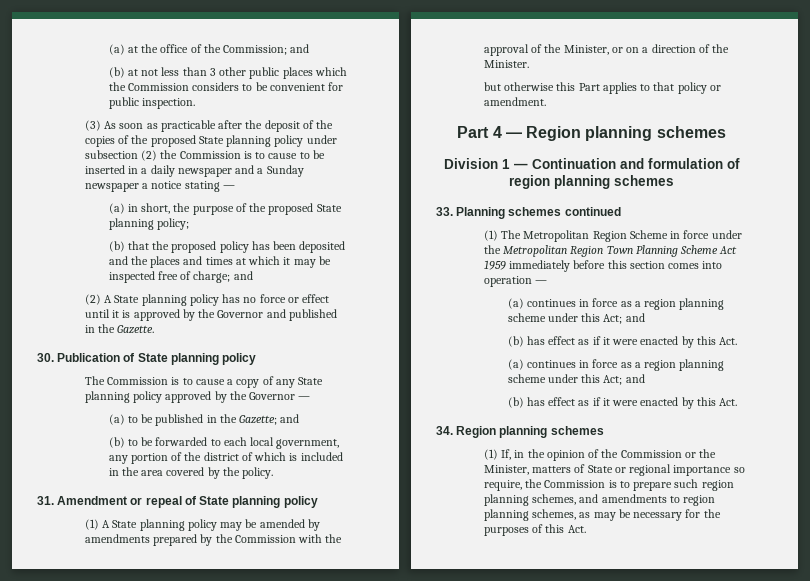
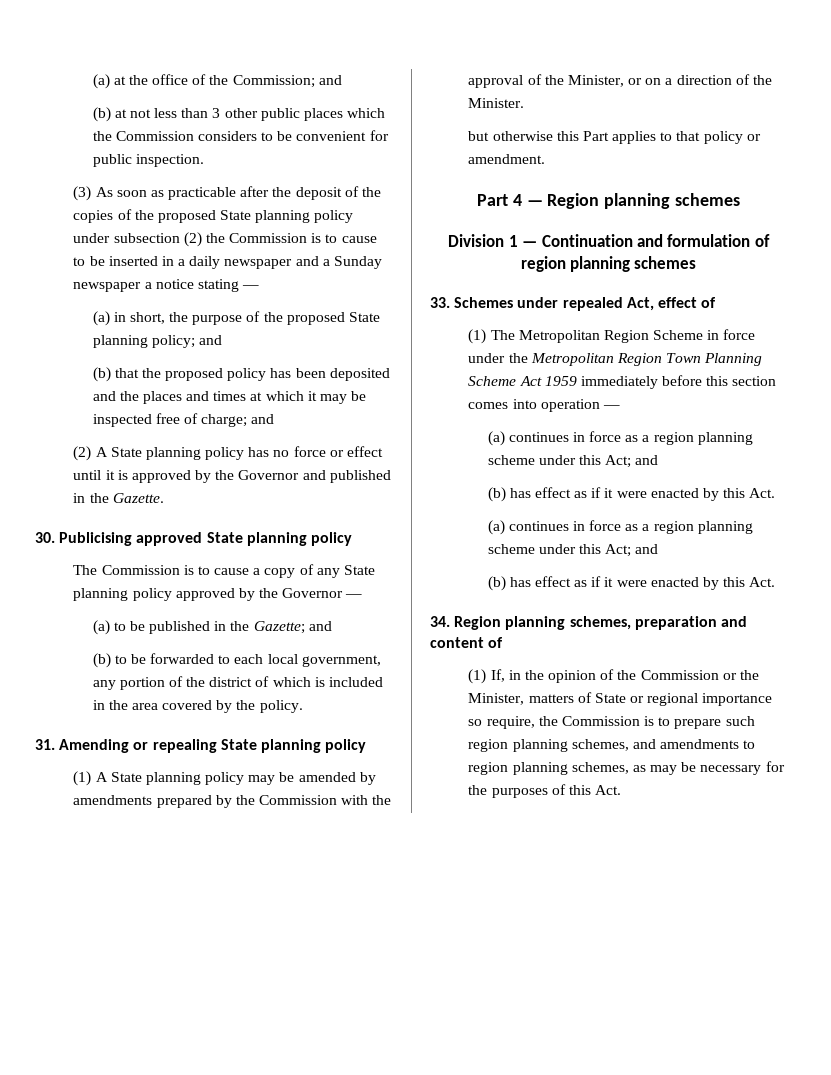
- (a) in short, the purpose of the proposed State planning policy;
+ (a) in short, the purpose of the proposed State planning policy; and
- 30. Publication of State planning policy
+ 30. Publicising approved State planning policy
- 31. Amendment or repeal of State planning policy
+ 31. Amending or repealing State planning policy
- 33. Planning schemes continued
+ 33. Schemes under repealed Act, effect of
- 34. Region planning schemes
+ 34. Region planning schemes, preparation and content of

